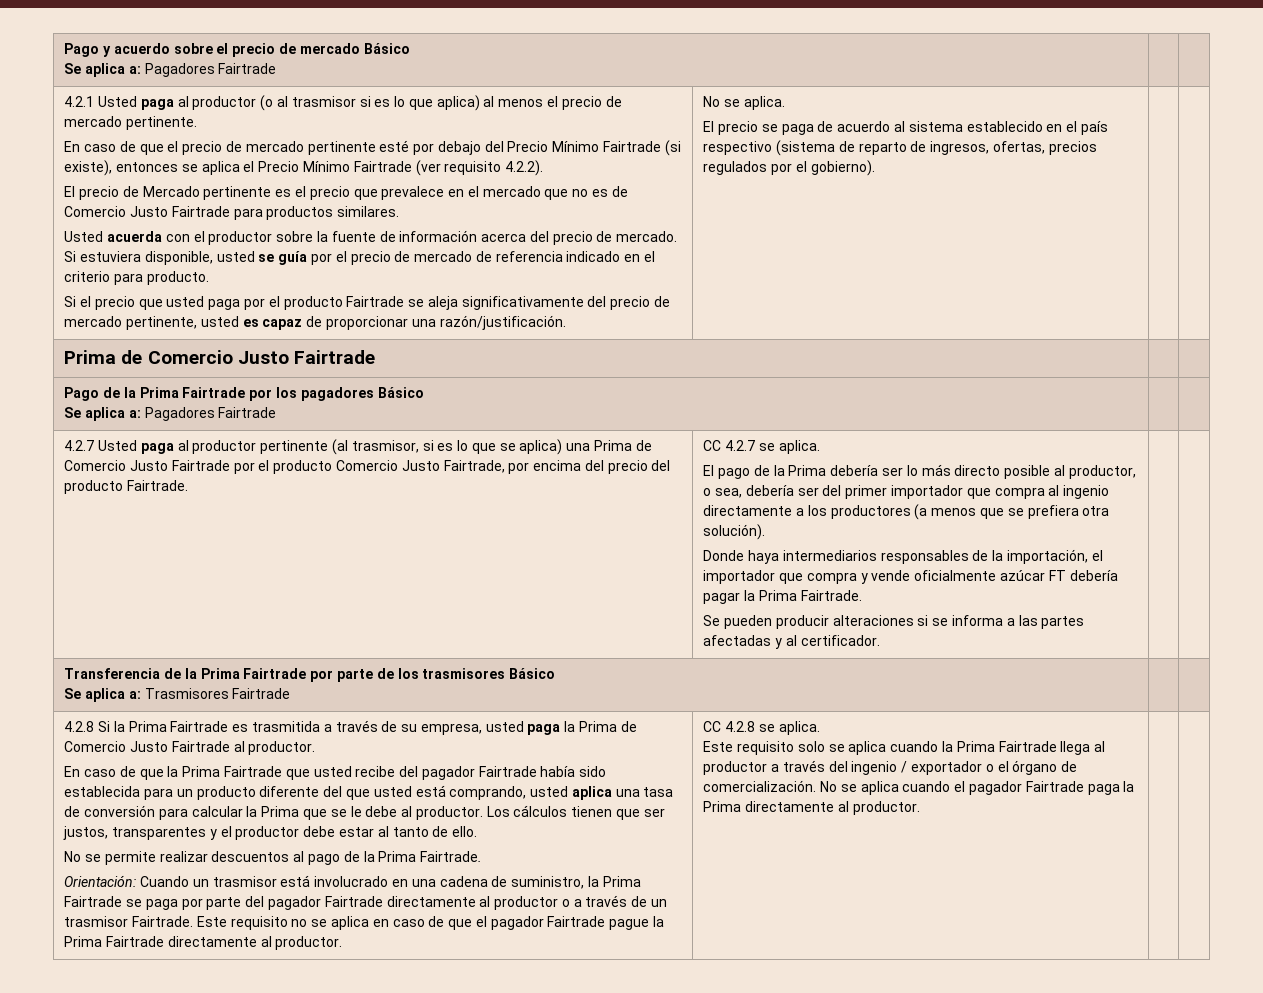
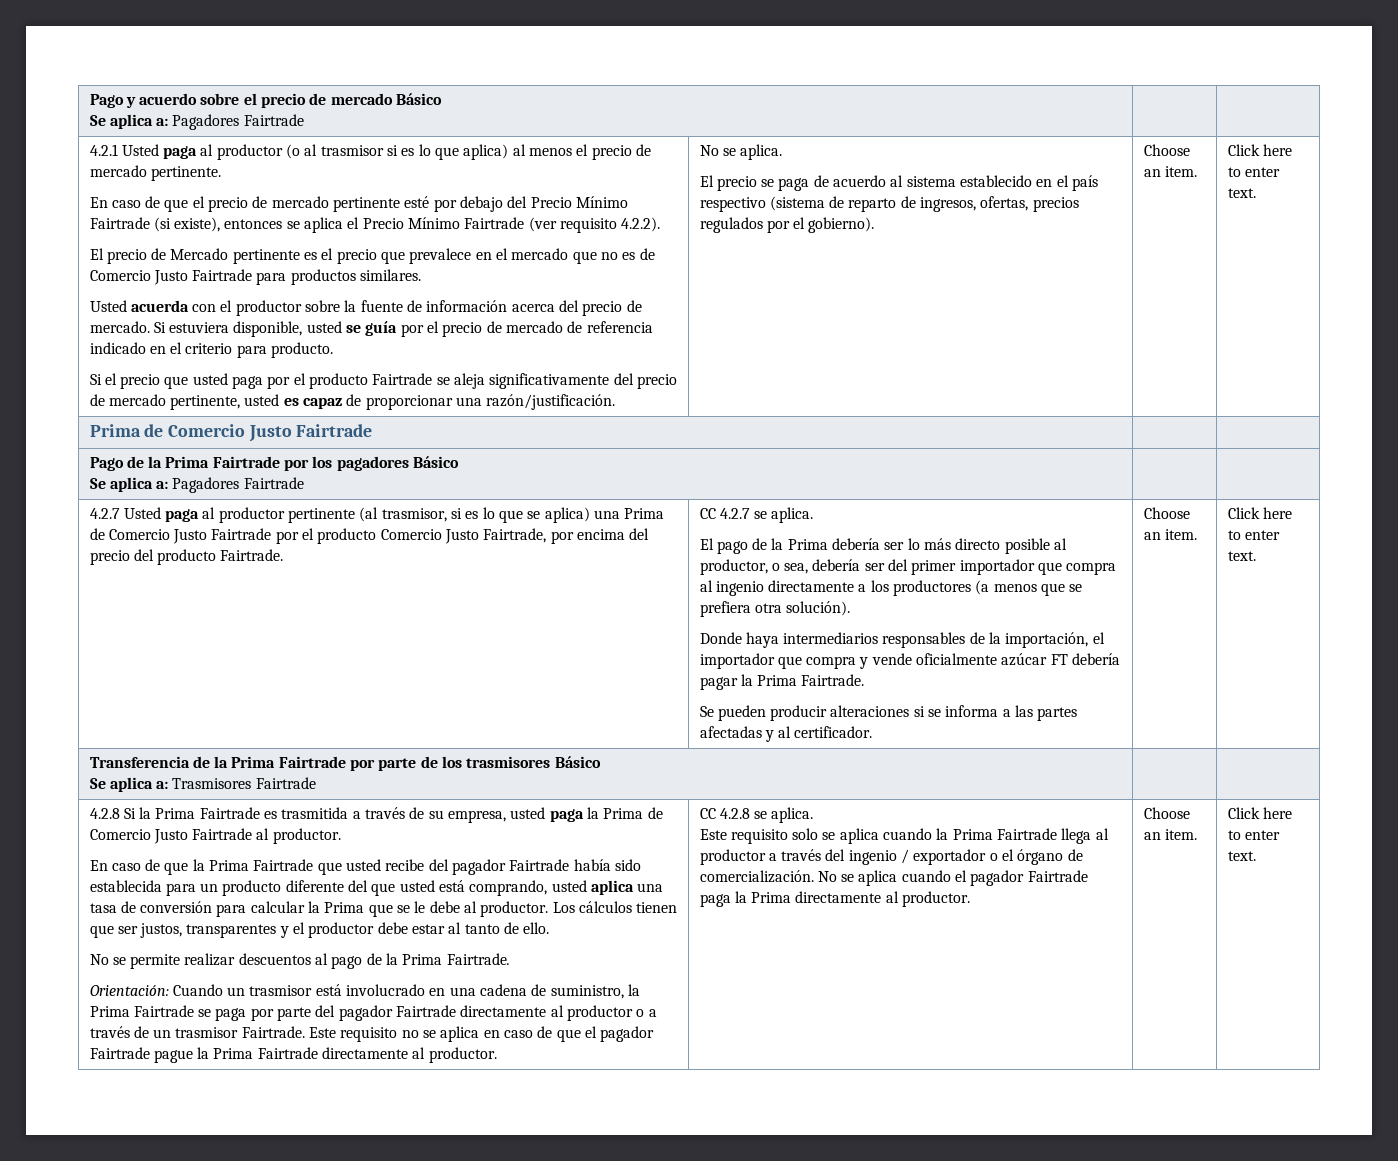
- El precio se paga de acuerdo al sistema establecido en el país respectivo (sistema de reparto de ingresos, ofertas, precios regulados por el gobierno).
+ El precio se paga de acuerdo al sistema establecido en el país respectivo (sistema de reparto de ingresos, ofertas, precios regulados por el gobierno). | Choose an item. | Click here to enter text.
- Se pueden producir alteraciones si se informa a las partes afectadas y al certificador.
+ Se pueden producir alteraciones si se informa a las partes afectadas y al certificador. | Choose an item. | Click here to enter text.
- No se aplica cuando el pagador Fairtrade paga la Prima directamente al productor.
+ No se aplica cuando el pagador Fairtrade paga la Prima directamente al productor. | Choose an item. | Click here to enter text.

